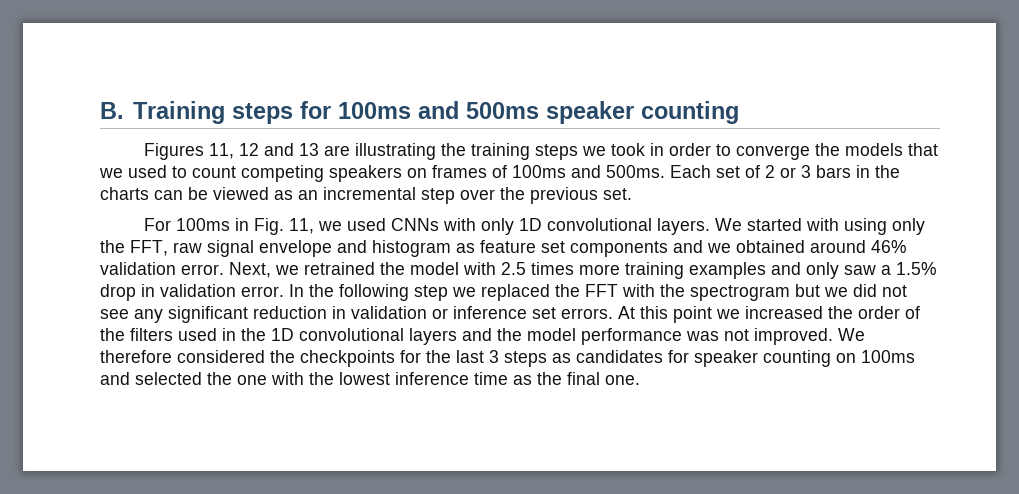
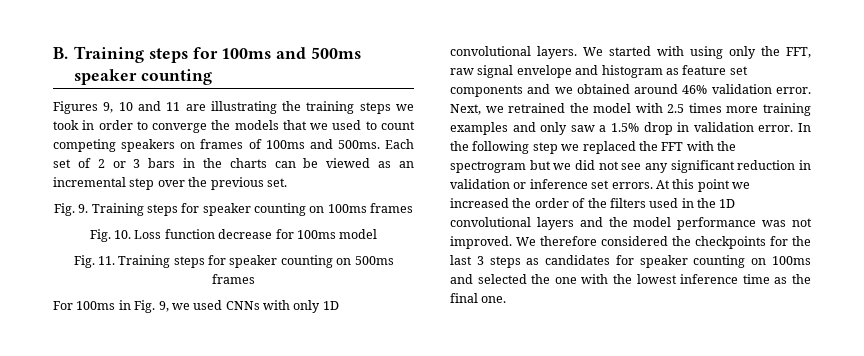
- Figures 11, 12 and 13 are illustrating the training steps we took in order to converge the models that we used to count competing speakers on frames of 100ms and 500ms.
+ Figures 9, 10 and 11 are illustrating the training steps we took in order to converge the models that we used to count competing speakers on frames of 100ms and 500ms.
+ Fig. 9. Training steps for speaker counting on 100ms frames
+ Fig. 10. Loss function decrease for 100ms model
+ Fig. 11. Training steps for speaker counting on 500ms frames
- For 100ms in Fig. 11, we used CNNs with only 1D convolutional layers.
+ For 100ms in Fig. 9, we used CNNs with only 1D convolutional layers.

